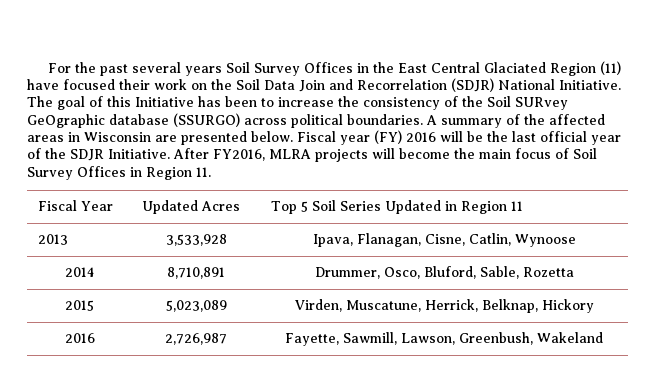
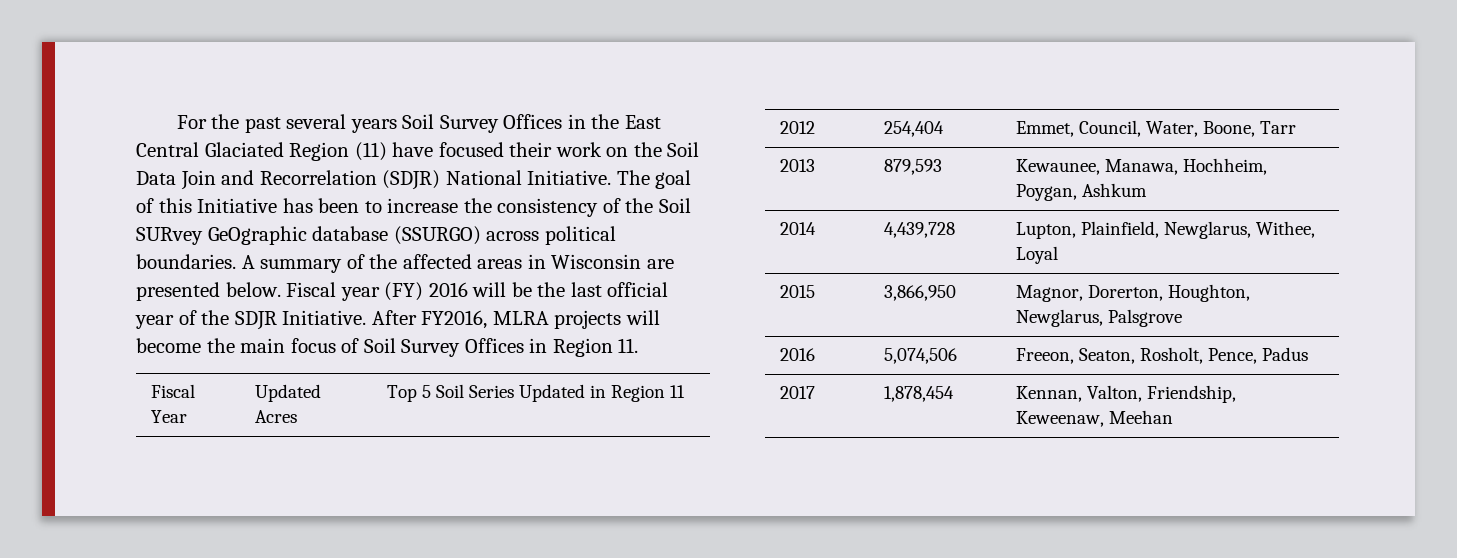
- 2013 | 3,533,928 | Ipava, Flanagan, Cisne, Catlin, Wynoose
- 2014 | 8,710,891 | Drummer, Osco, Bluford, Sable, Rozetta
- 2015 | 5,023,089 | Virden, Muscatune, Herrick, Belknap, Hickory
- 2016 | 2,726,987 | Fayette, Sawmill, Lawson, Greenbush, Wakeland
+ 2012 | 254,404 | Emmet, Council, Water, Boone, Tarr
+ 2013 | 879,593 | Kewaunee, Manawa, Hochheim, Poygan, Ashkum
+ 2014 | 4,439,728 | Lupton, Plainfield, Newglarus, Withee, Loyal
+ 2015 | 3,866,950 | Magnor, Dorerton, Houghton, Newglarus, Palsgrove
+ 2016 | 5,074,506 | Freeon, Seaton, Rosholt, Pence, Padus
+ 2017 | 1,878,454 | Kennan, Valton, Friendship, Keweenaw, Meehan

